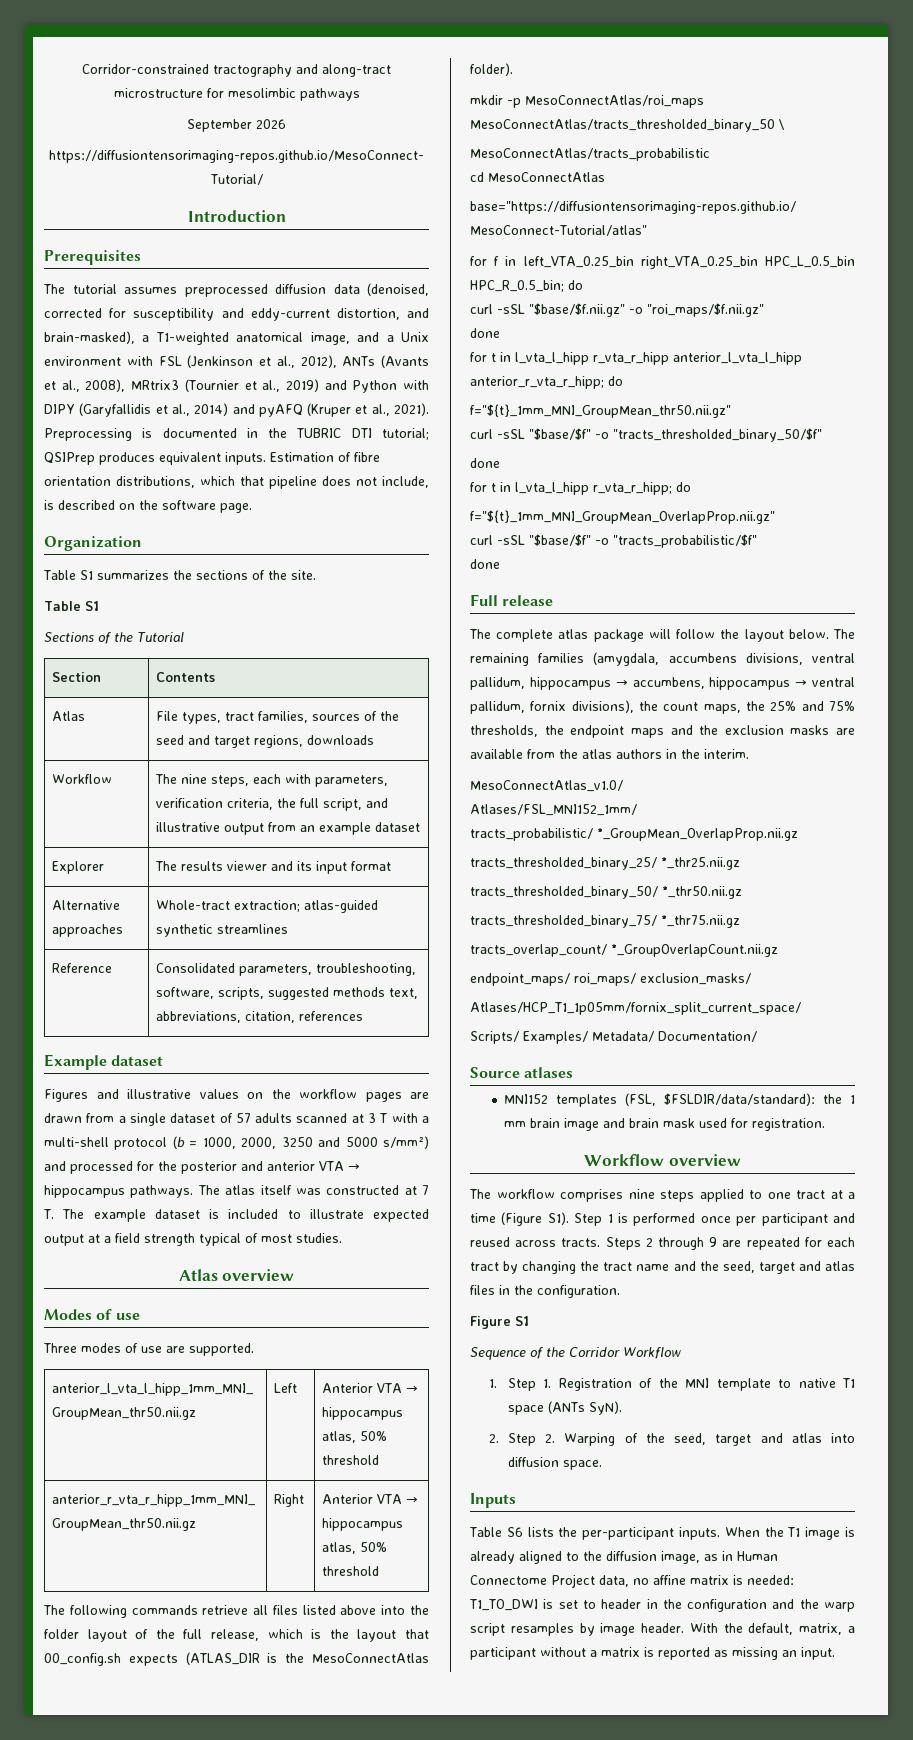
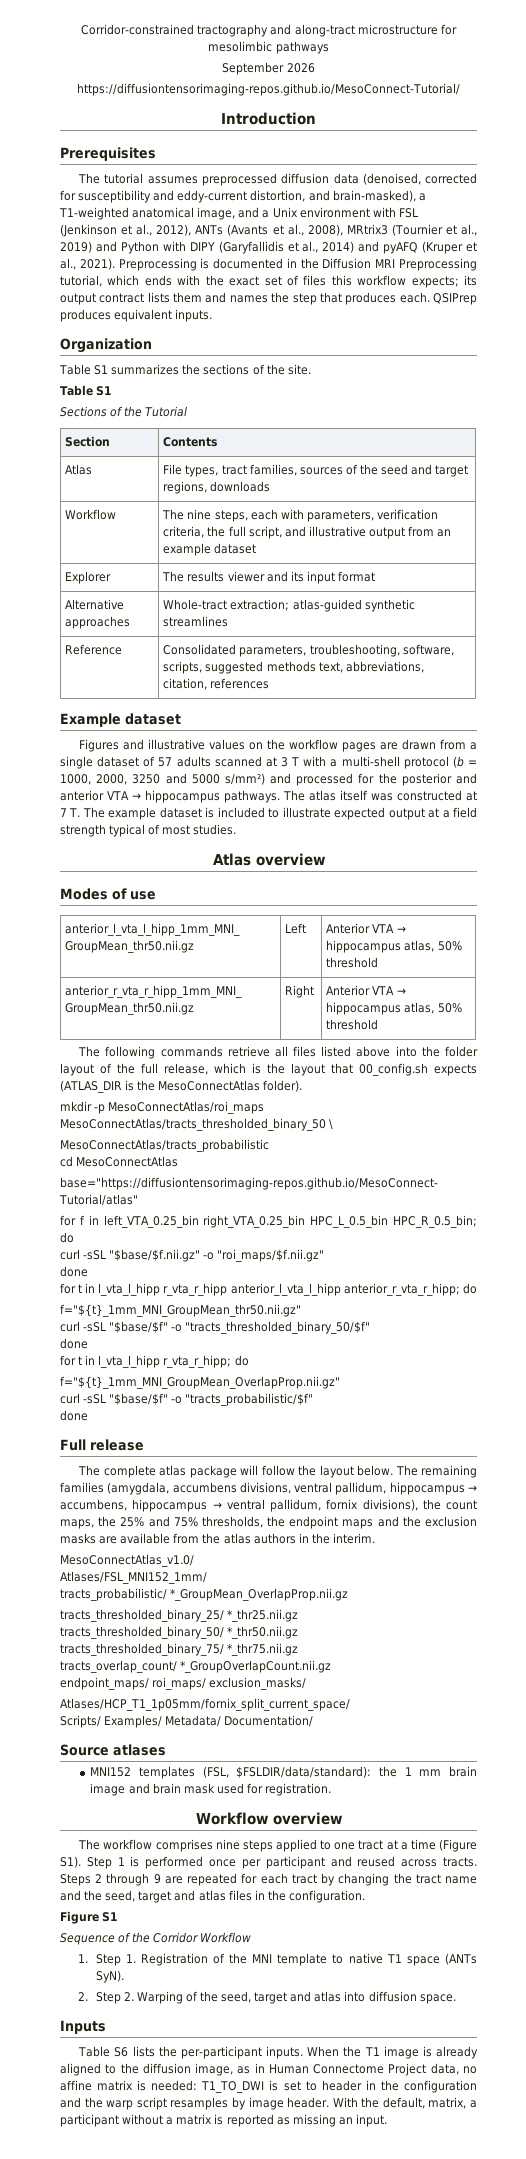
- Preprocessing is documented in the TUBRIC DTI tutorial; QSIPrep produces equivalent inputs. Estimation of fibre orientation distributions, which that pipeline does not include, is described on the software page.
+ Preprocessing is documented in the Diffusion MRI Preprocessing tutorial, which ends with the exact set of files this workflow expects; its output contract lists them and names the step that produces each. QSIPrep produces equivalent inputs.
- Three modes of use are supported.

